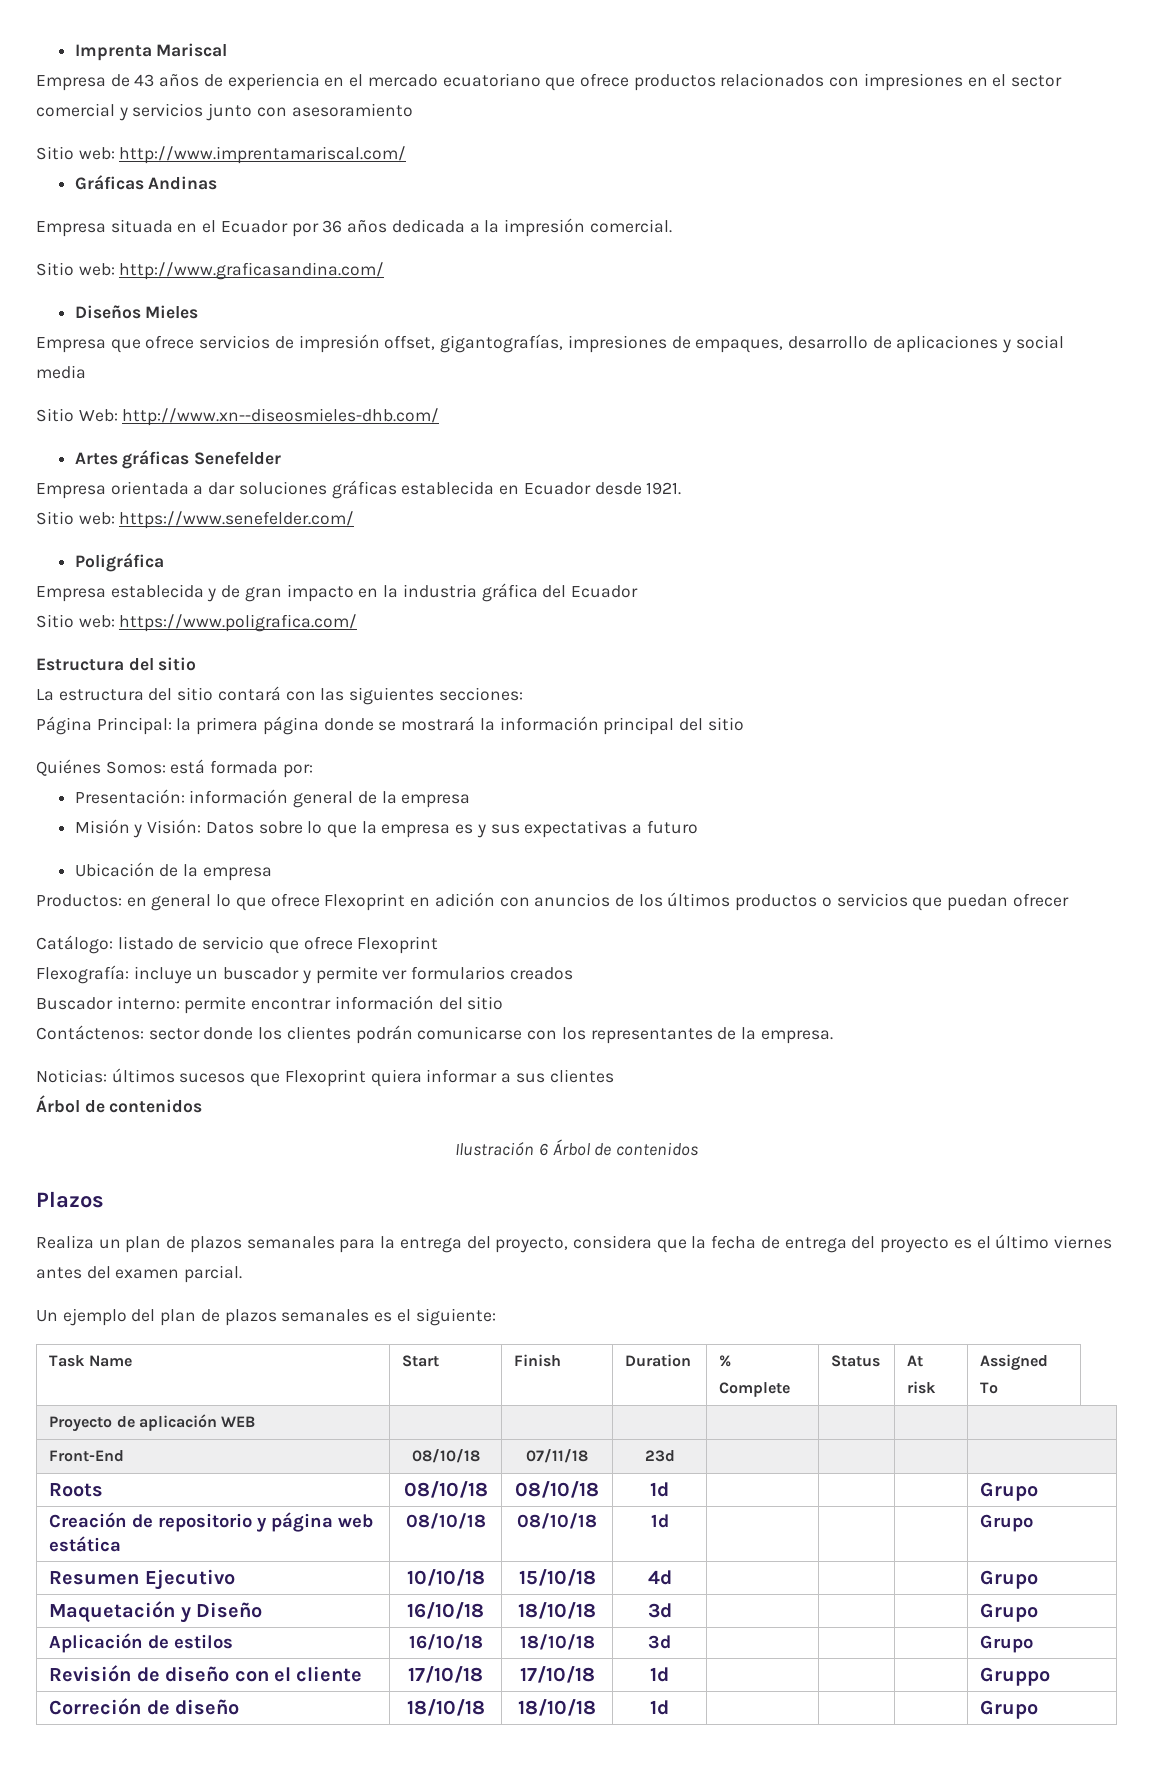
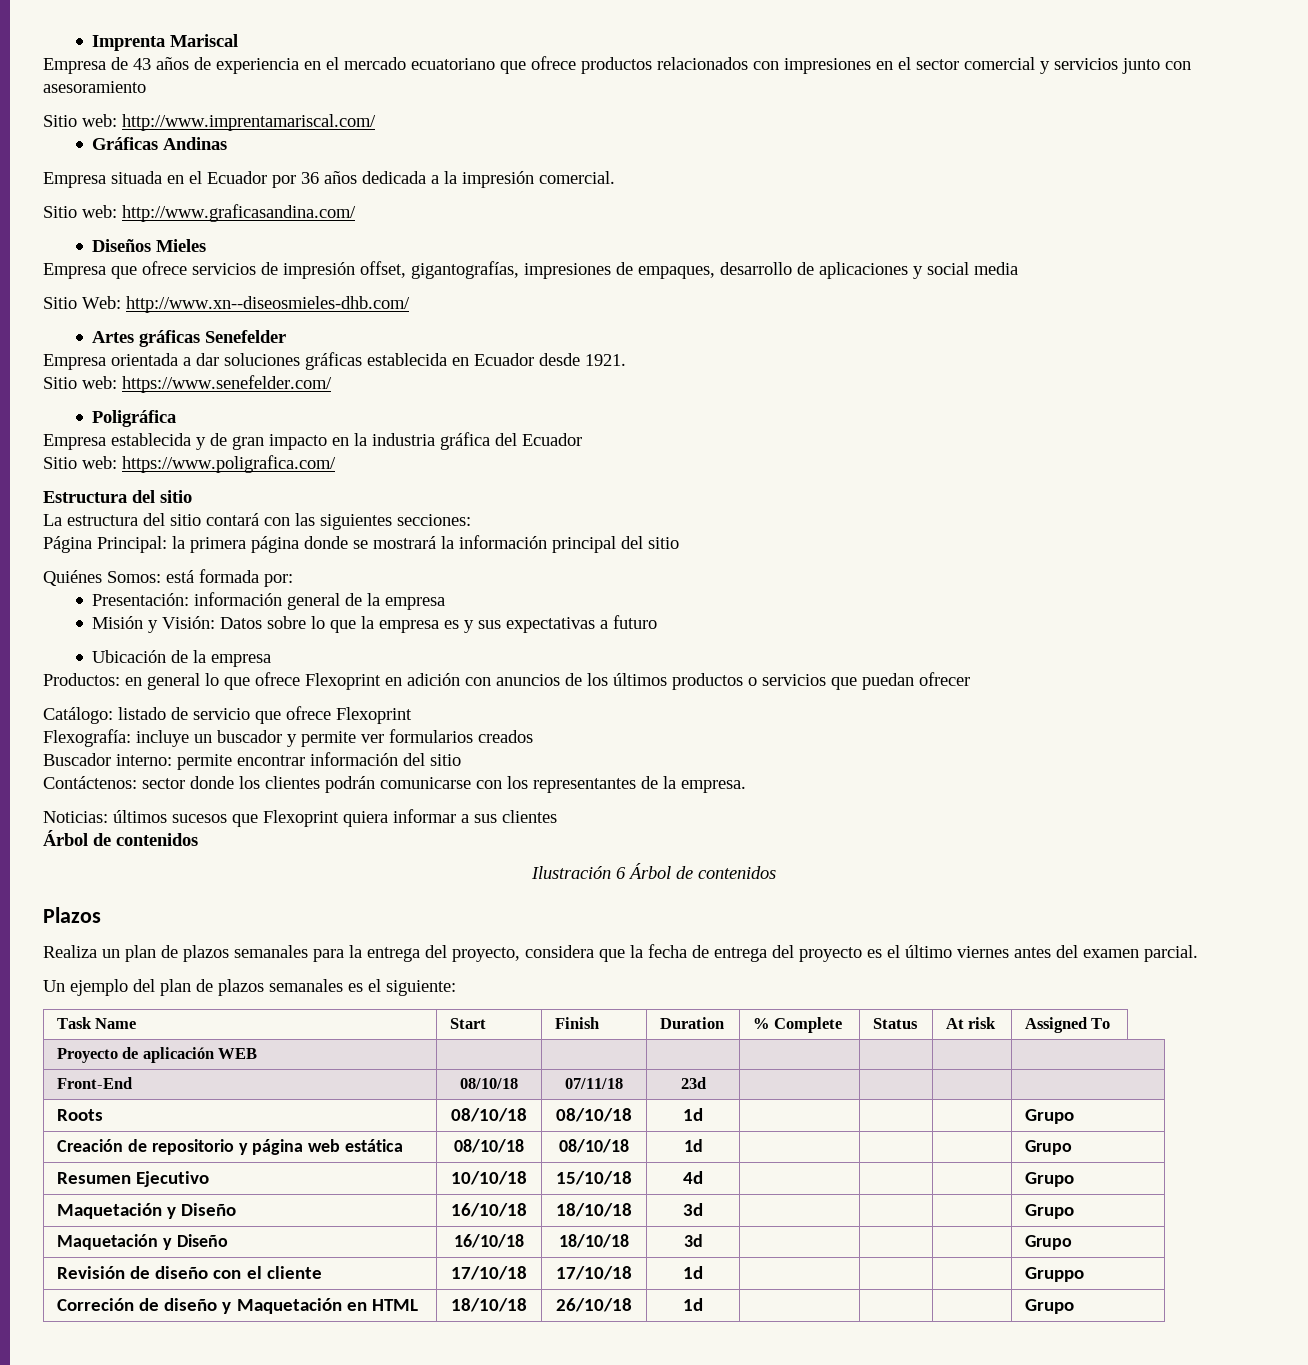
  Resumen Ejecutivo | 10/10/18 | 15/10/18 | 4d | | | | Grupo
  Maquetación y Diseño | 16/10/18 | 18/10/18 | 3d | | | | Grupo
- Aplicación de estilos | 16/10/18 | 18/10/18 | 3d | | | | Grupo
+ Maquetación y Diseño | 16/10/18 | 18/10/18 | 3d | | | | Grupo
- Correción de diseño | 18/10/18 | 18/10/18 | 1d | | | | Grupo
+ Correción de diseño y Maquetación en HTML | 18/10/18 | 26/10/18 | 1d | | | | Grupo

